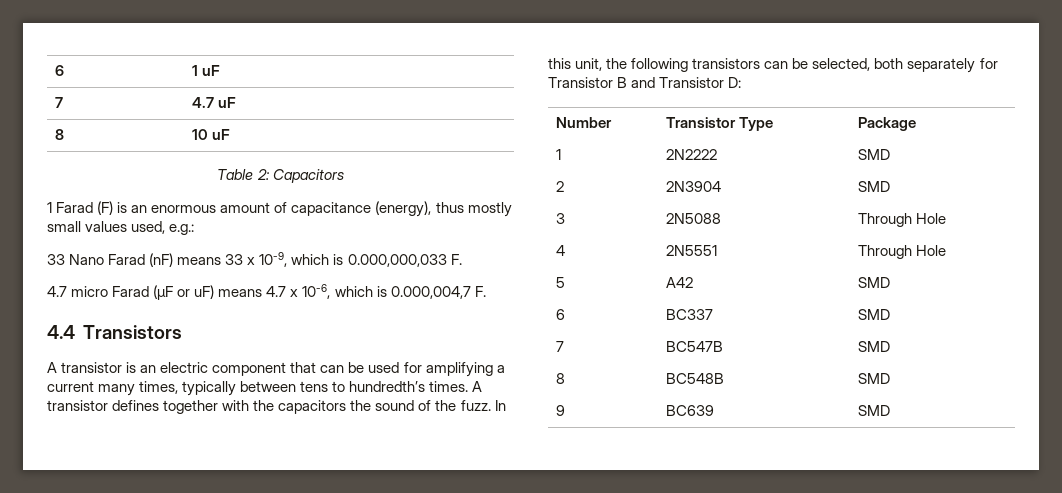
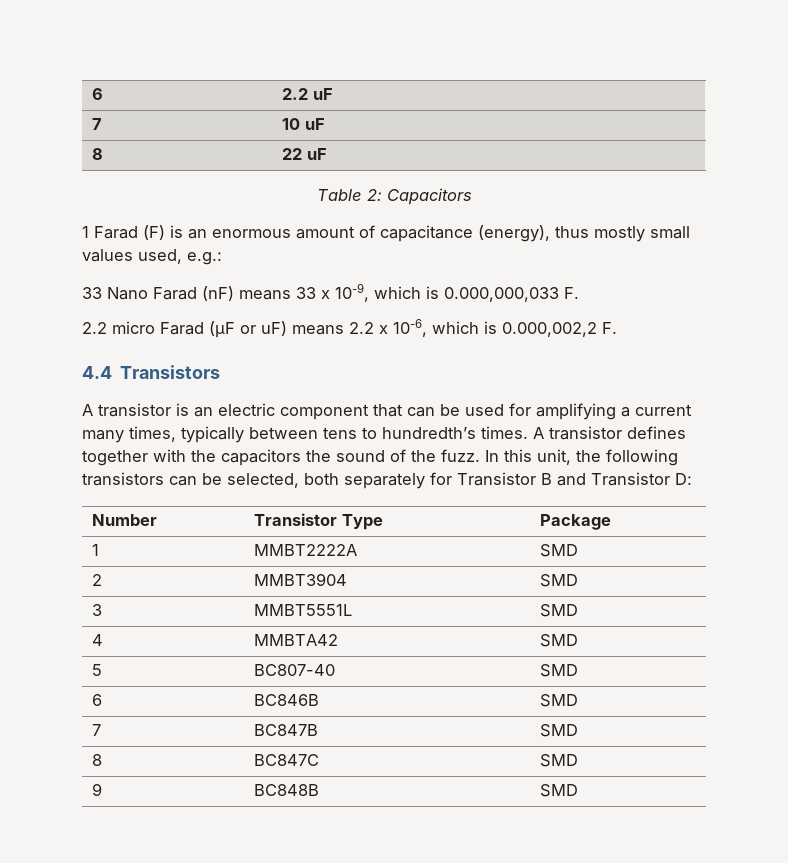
- 6 | 1 uF
+ 6 | 2.2 uF
- 7 | 4.7 uF
+ 7 | 10 uF
- 8 | 10 uF
+ 8 | 22 uF
- 4.7 micro Farad (µF or uF) means 4.7 x 10-6, which is 0.000,004,7 F.
+ 2.2 micro Farad (µF or uF) means 2.2 x 10-6, which is 0.000,002,2 F.
- 1 | 2N2222 | SMD
+ 1 | MMBT2222A | SMD
- 2 | 2N3904 | SMD
+ 2 | MMBT3904 | SMD
- 3 | 2N5088 | Through Hole
- 4 | 2N5551 | Through Hole
+ 3 | MMBT5551L | SMD
+ 4 | MMBTA42 | SMD
- 5 | A42 | SMD
+ 5 | BC807-40 | SMD
- 6 | BC337 | SMD
+ 6 | BC846B | SMD
- 7 | BC547B | SMD
+ 7 | BC847B | SMD
- 8 | BC548B | SMD
+ 8 | BC847C | SMD
- 9 | BC639 | SMD
+ 9 | BC848B | SMD

